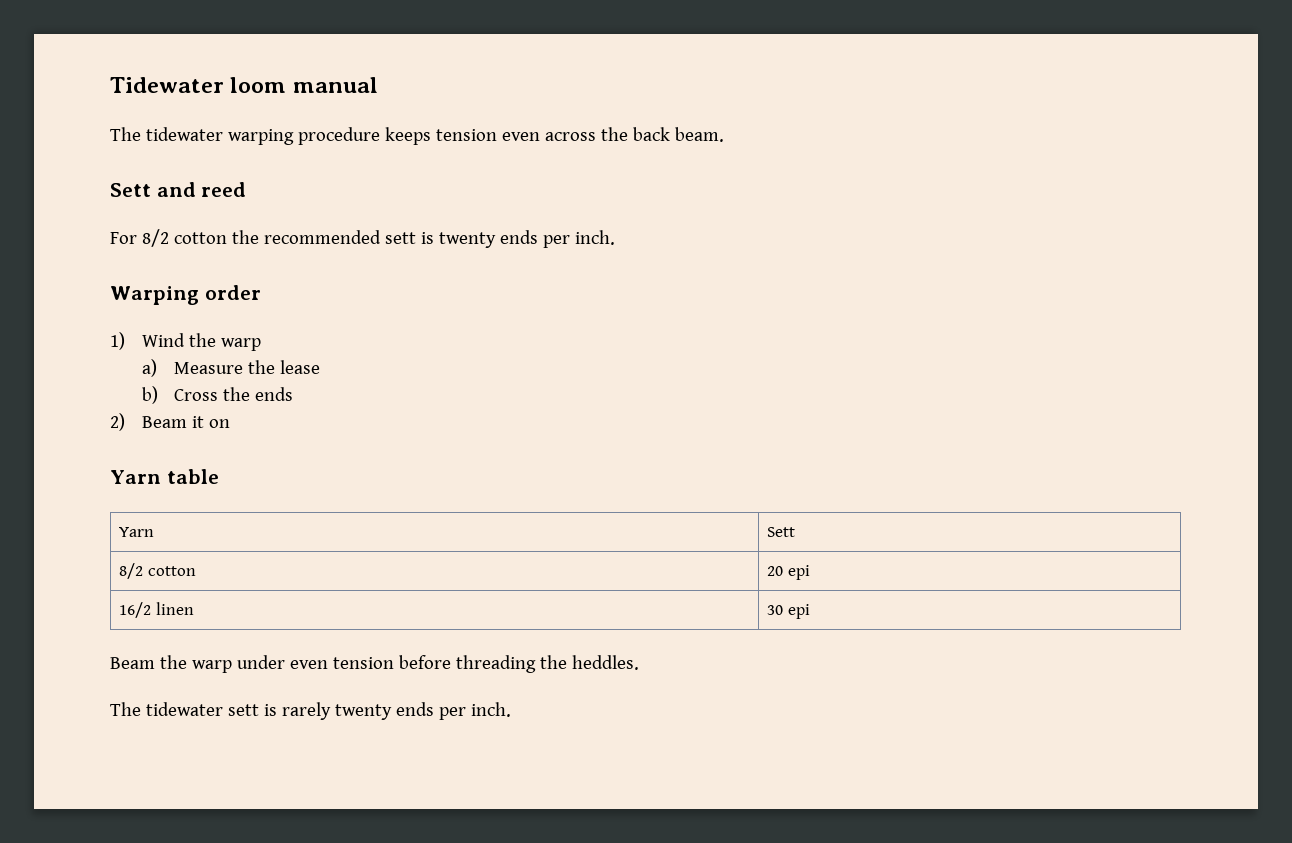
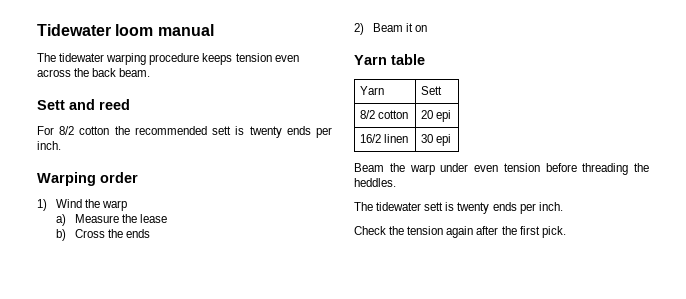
- The tidewater sett is rarely twenty ends per inch.
+ The tidewater sett is twenty ends per inch.
+ Check the tension again after the first pick.

